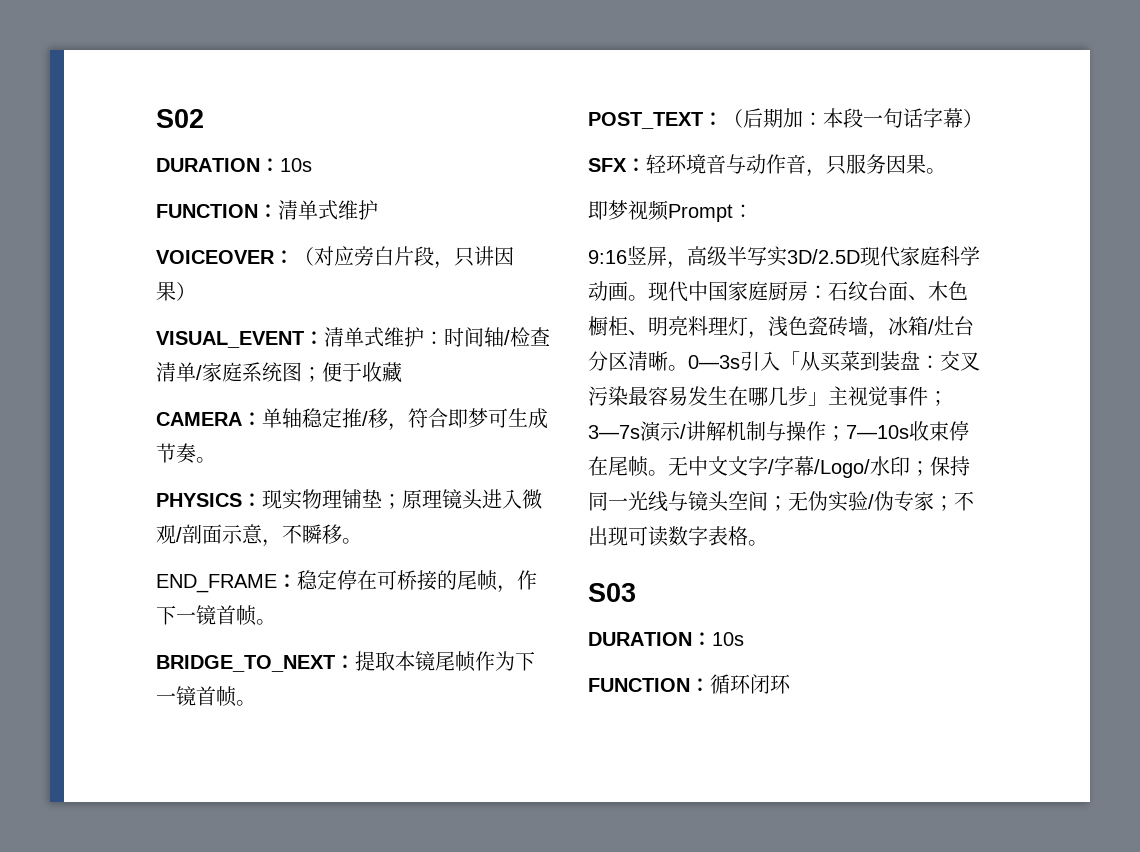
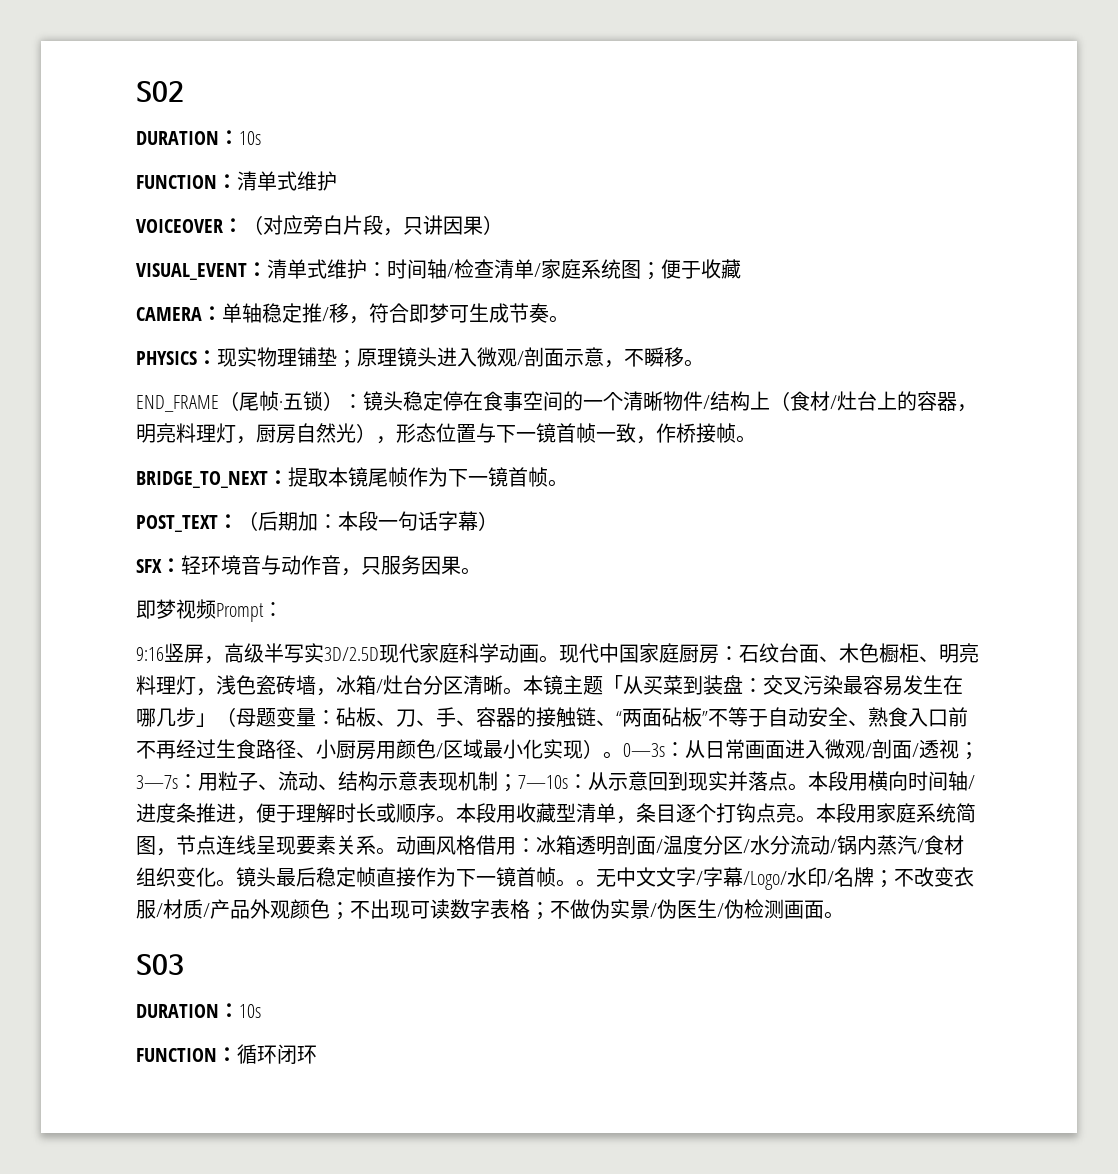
- END_FRAME：稳定停在可桥接的尾帧，作下一镜首帧。
+ END_FRAME（尾帧·五锁）：镜头稳定停在食事空间的一个清晰物件/结构上（食材/灶台上的容器，明亮料理灯，厨房自然光），形态位置与下一镜首帧一致，作桥接帧。
- 0—3s引入「从买菜到装盘：交叉污染最容易发生在哪几步」主视觉事件；3—7s演示/讲解机制与操作；7—10s收束停在尾帧。
+ 本镜主题「从买菜到装盘：交叉污染最容易发生在哪几步」（母题变量：砧板、刀、手、容器的接触链、“两面砧板”不等于自动安全、熟食入口前不再经过生食路径、小厨房用颜色/区域最小化实现）。0—3s：从日常画面进入微观/剖面/透视；3—7s：用粒子、流动、结构示意表现机制；7—10s：从示意回到现实并落点。本段用横向时间轴/进度条推进，便于理解时长或顺序。本段用收藏型清单，条目逐个打钩点亮。本段用家庭系统简图，节点连线呈现要素关系。动画风格借用：冰箱透明剖面/温度分区/水分流动/锅内蒸汽/食材组织变化。镜头最后稳定帧直接作为下一镜首帧。。
- 无中文文字/字幕/Logo/水印；保持同一光线与镜头空间；无伪实验/伪专家；不出现可读数字表格。
+ 无中文文字/字幕/Logo/水印/名牌；不改变衣服/材质/产品外观颜色；不出现可读数字表格；不做伪实景/伪医生/伪检测画面。

